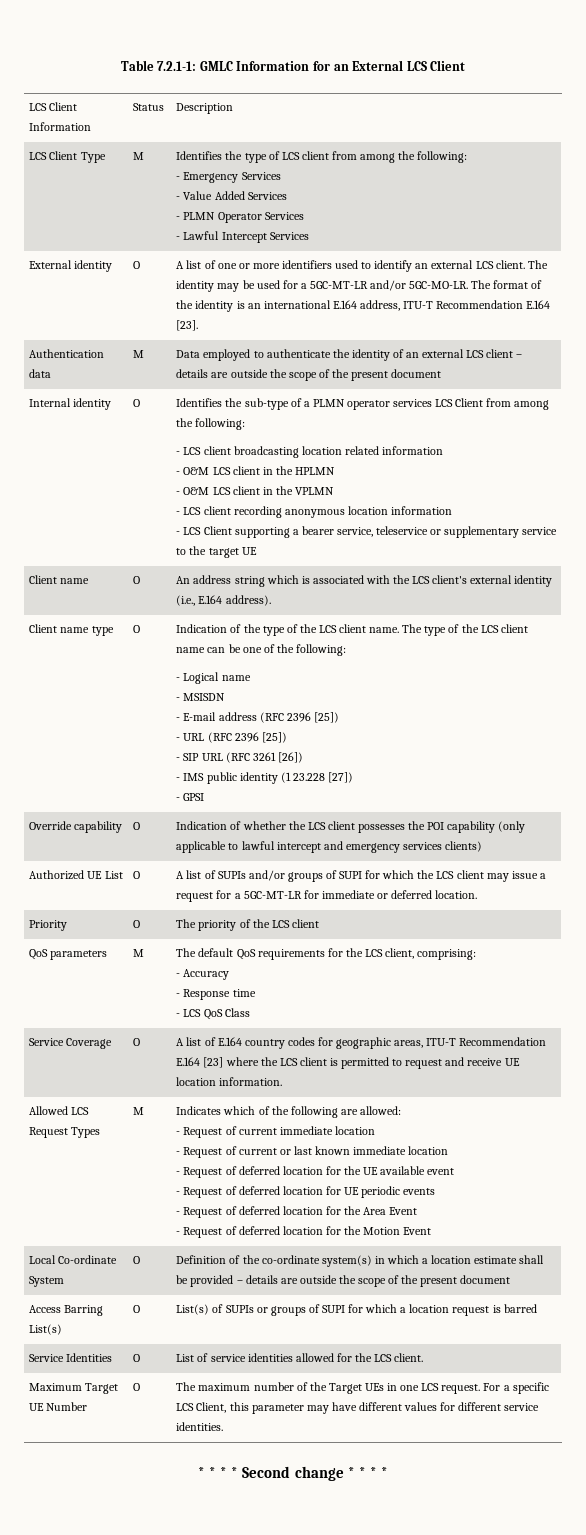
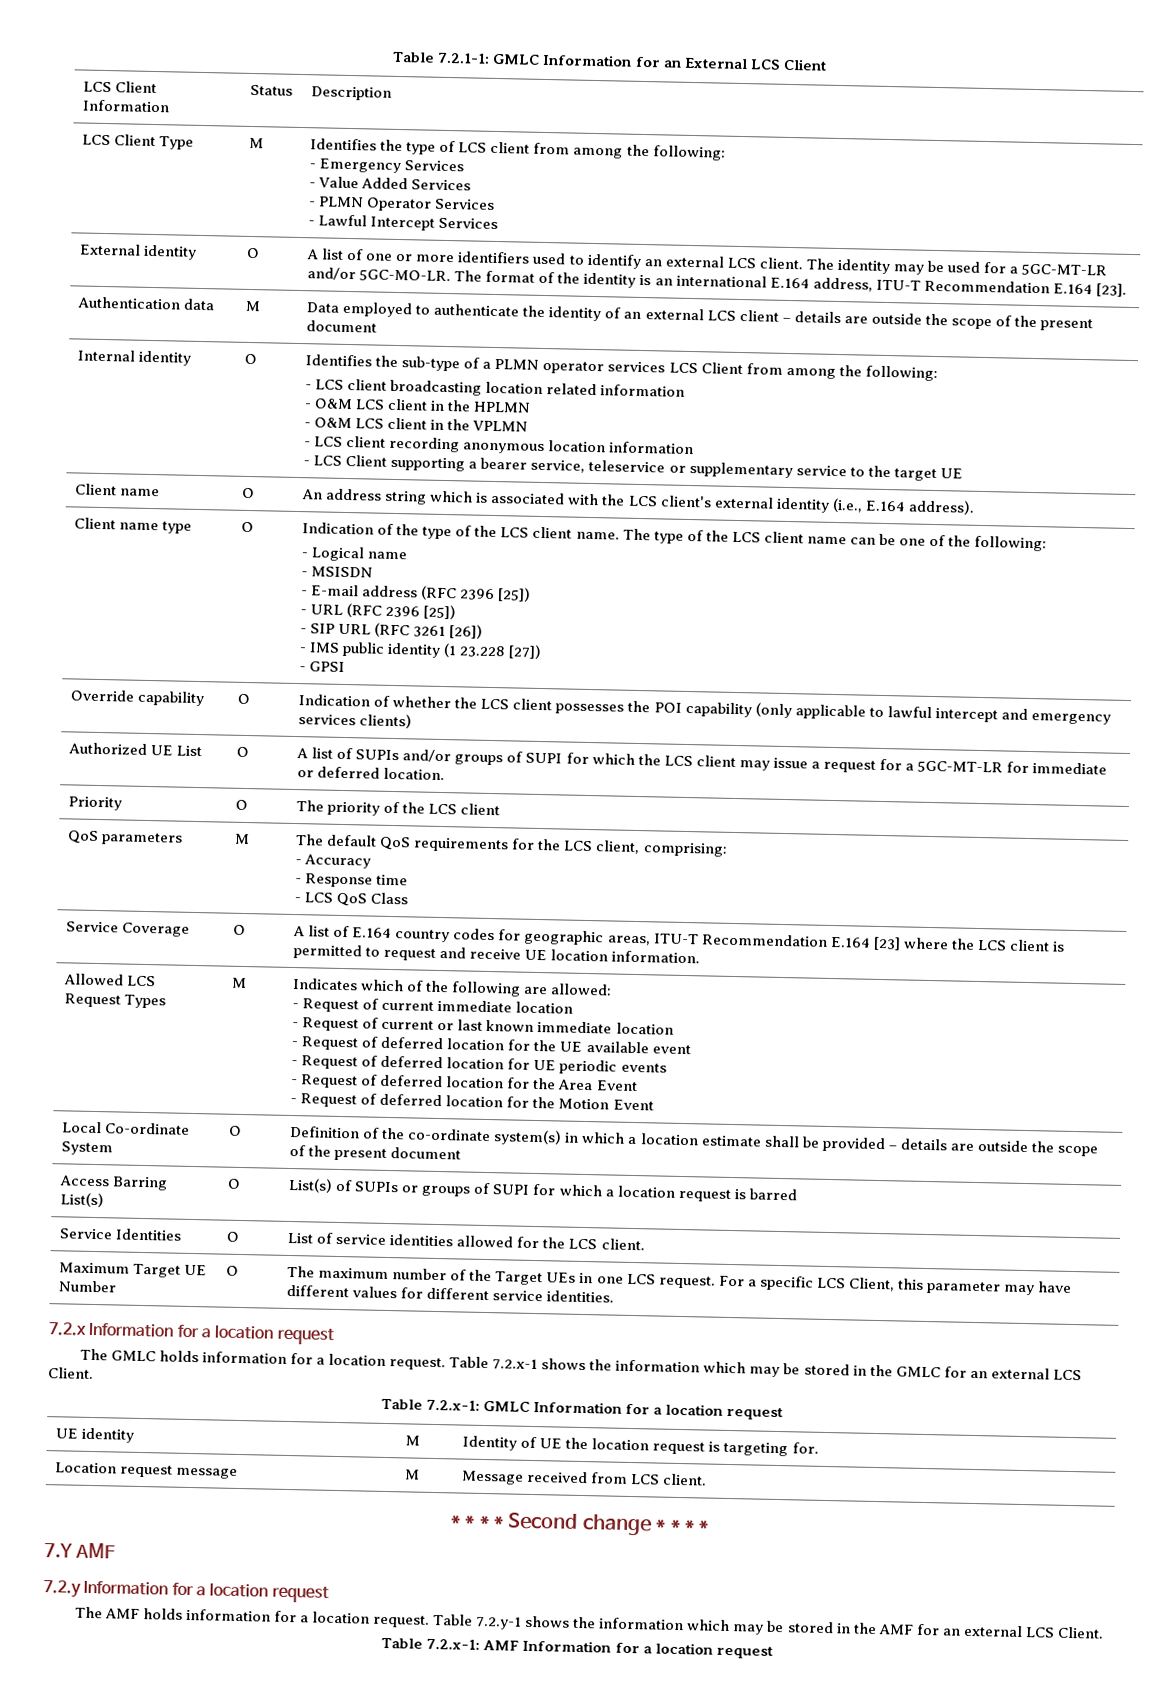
+ 7.2.x Information for a location request
+ The GMLC holds information for a location request. Table 7.2.x-1 shows the information which may be stored in the GMLC for an external LCS Client.
+ Table 7.2.x-1: GMLC Information for a location request
+ UE identity | M | Identity of UE the location request is targeting for.
+ Location request message | M | Message received from LCS client.
+ 7.Y AMF
+ 7.2.y Information for a location request
+ The AMF holds information for a location request. Table 7.2.y-1 shows the information which may be stored in the AMF for an external LCS Client.
+ Table 7.2.x-1: AMF Information for a location request

